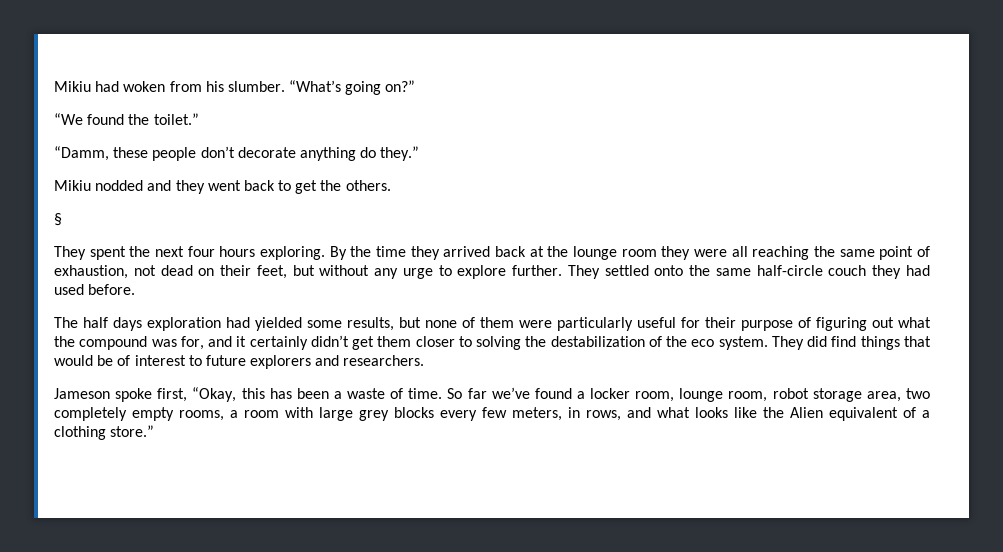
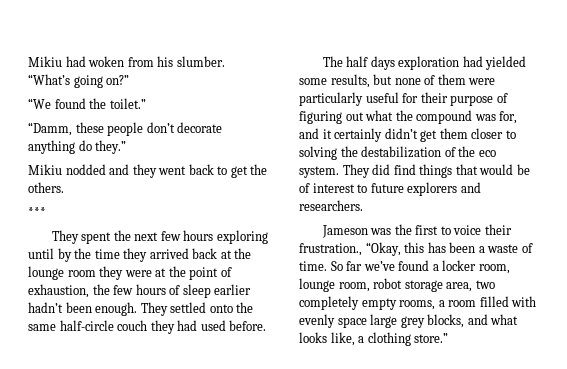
- §
+ ***
- They spent the next four hours exploring. By the time they arrived back at the lounge room they were all reaching the same point of exhaustion, not dead on their feet, but without any urge to explore further.
+ They spent the next few hours exploring until by the time they arrived back at the lounge room they were at the point of exhaustion, the few hours of sleep earlier hadn’t been enough.
- Jameson spoke first, “Okay, this has been a waste of time.
+ Jameson was the first to voice their frustration., “Okay, this has been a waste of time.
- So far we’ve found a locker room, lounge room, robot storage area, two completely empty rooms, a room with large grey blocks every few meters, in rows, and what looks like the Alien equivalent of a clothing store.”
+ So far we’ve found a locker room, lounge room, robot storage area, two completely empty rooms, a room filled with evenly space large grey blocks, and what looks like, a clothing store.”

